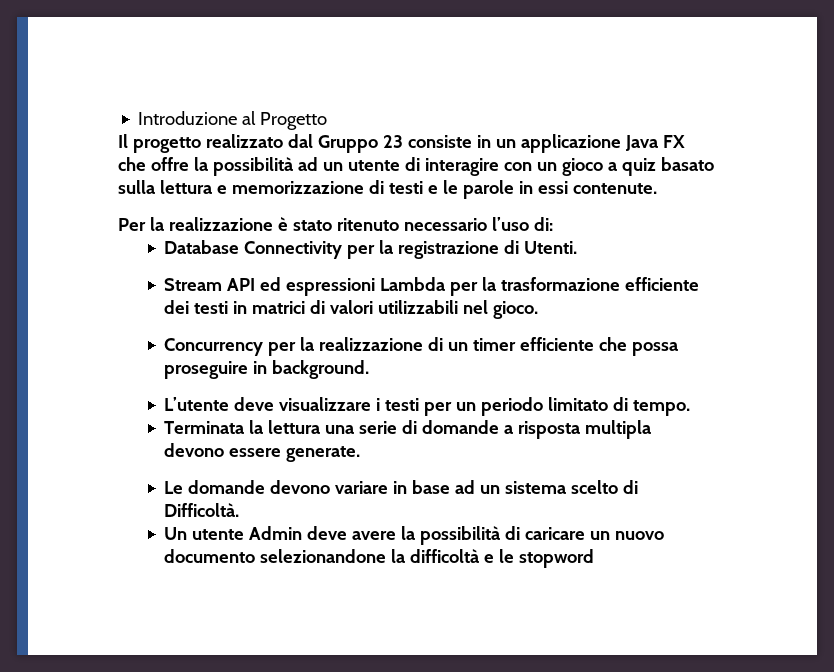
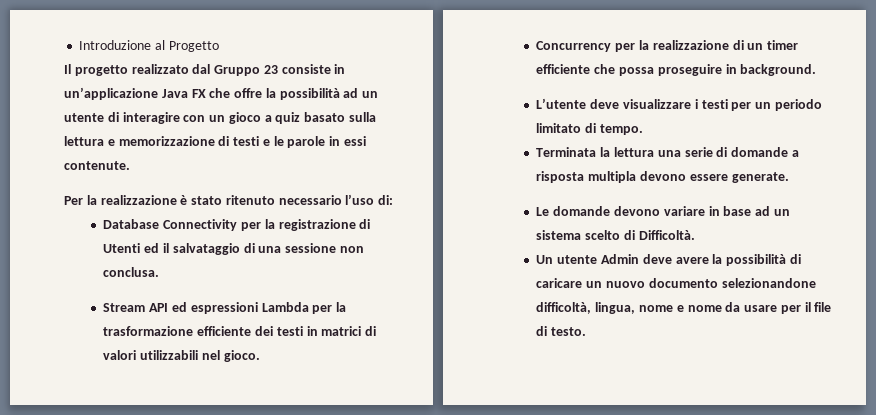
- Il progetto realizzato dal Gruppo 23 consiste in un applicazione Java FX che offre la possibilità ad un utente di interagire con un gioco a quiz basato sulla lettura e memorizzazione di testi e le parole in essi contenute.
+ Il progetto realizzato dal Gruppo 23 consiste in un’applicazione Java FX che offre la possibilità ad un utente di interagire con un gioco a quiz basato sulla lettura e memorizzazione di testi e le parole in essi contenute.
- Database Connectivity per la registrazione di Utenti.
+ Database Connectivity per la registrazione di Utenti ed il salvataggio di una sessione non conclusa.
- Un utente Admin deve avere la possibilità di caricare un nuovo documento selezionandone la difficoltà e le stopword
+ Un utente Admin deve avere la possibilità di caricare un nuovo documento selezionandone difficoltà, lingua, nome e nome da usare per il file di testo.

